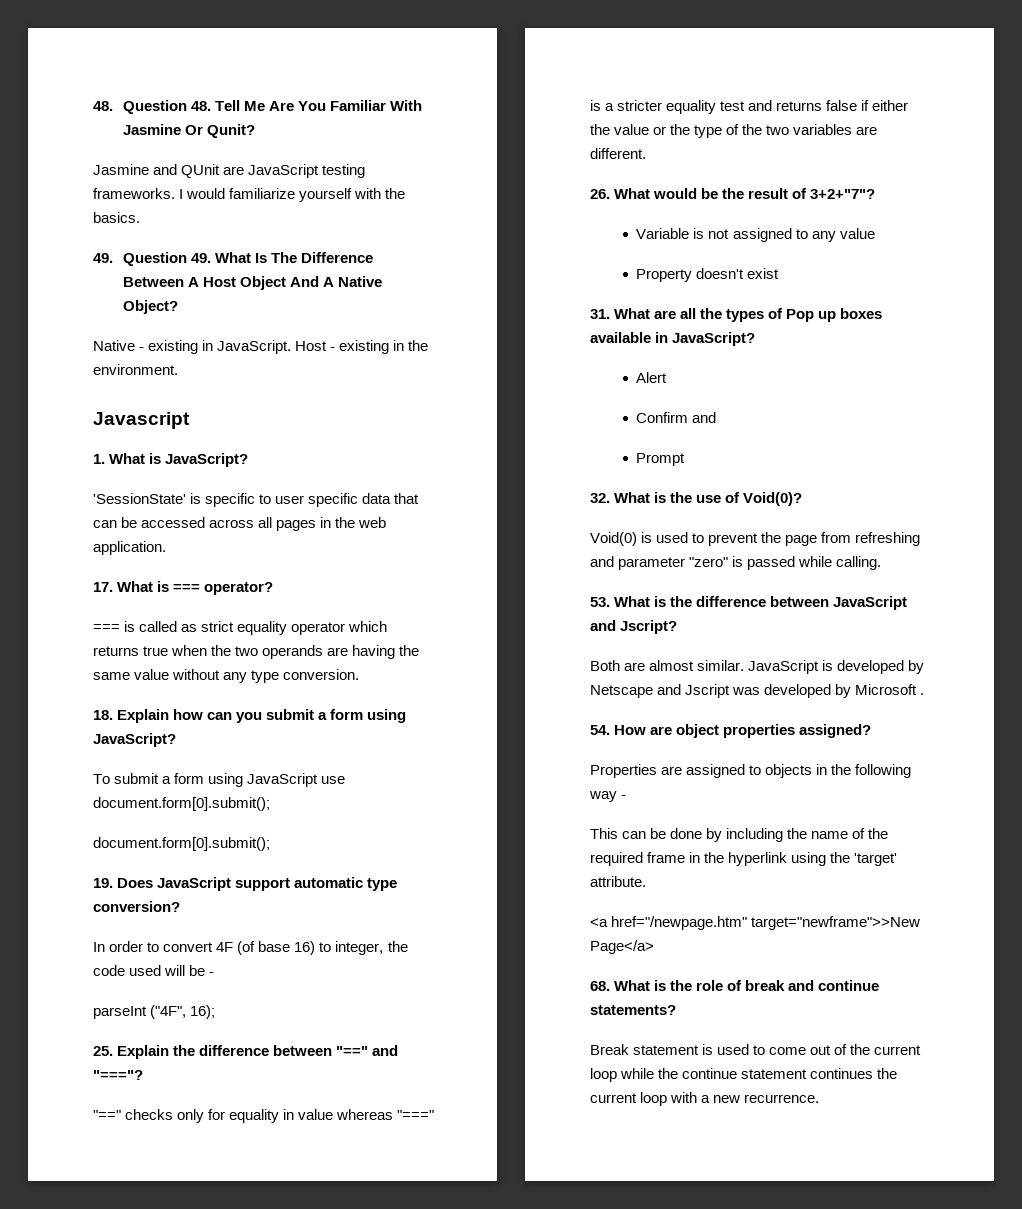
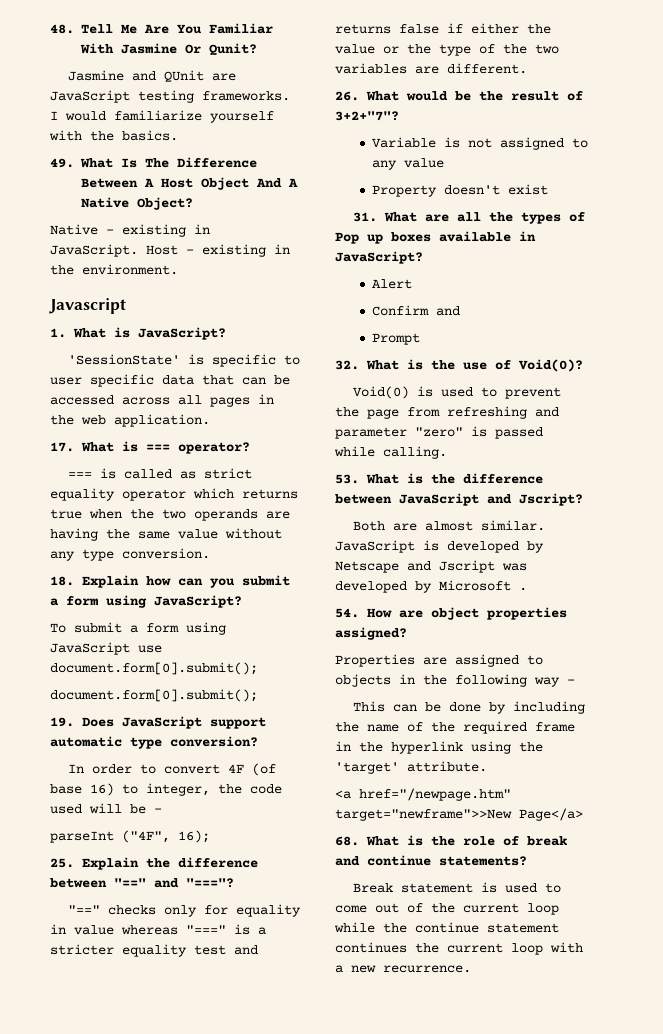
- 48. Question 48. Tell Me Are You Familiar With Jasmine Or Qunit?
+ 48. Tell Me Are You Familiar With Jasmine Or Qunit?
- 49. Question 49. What Is The Difference Between A Host Object And A Native Object?
+ 49. What Is The Difference Between A Host Object And A Native Object?

